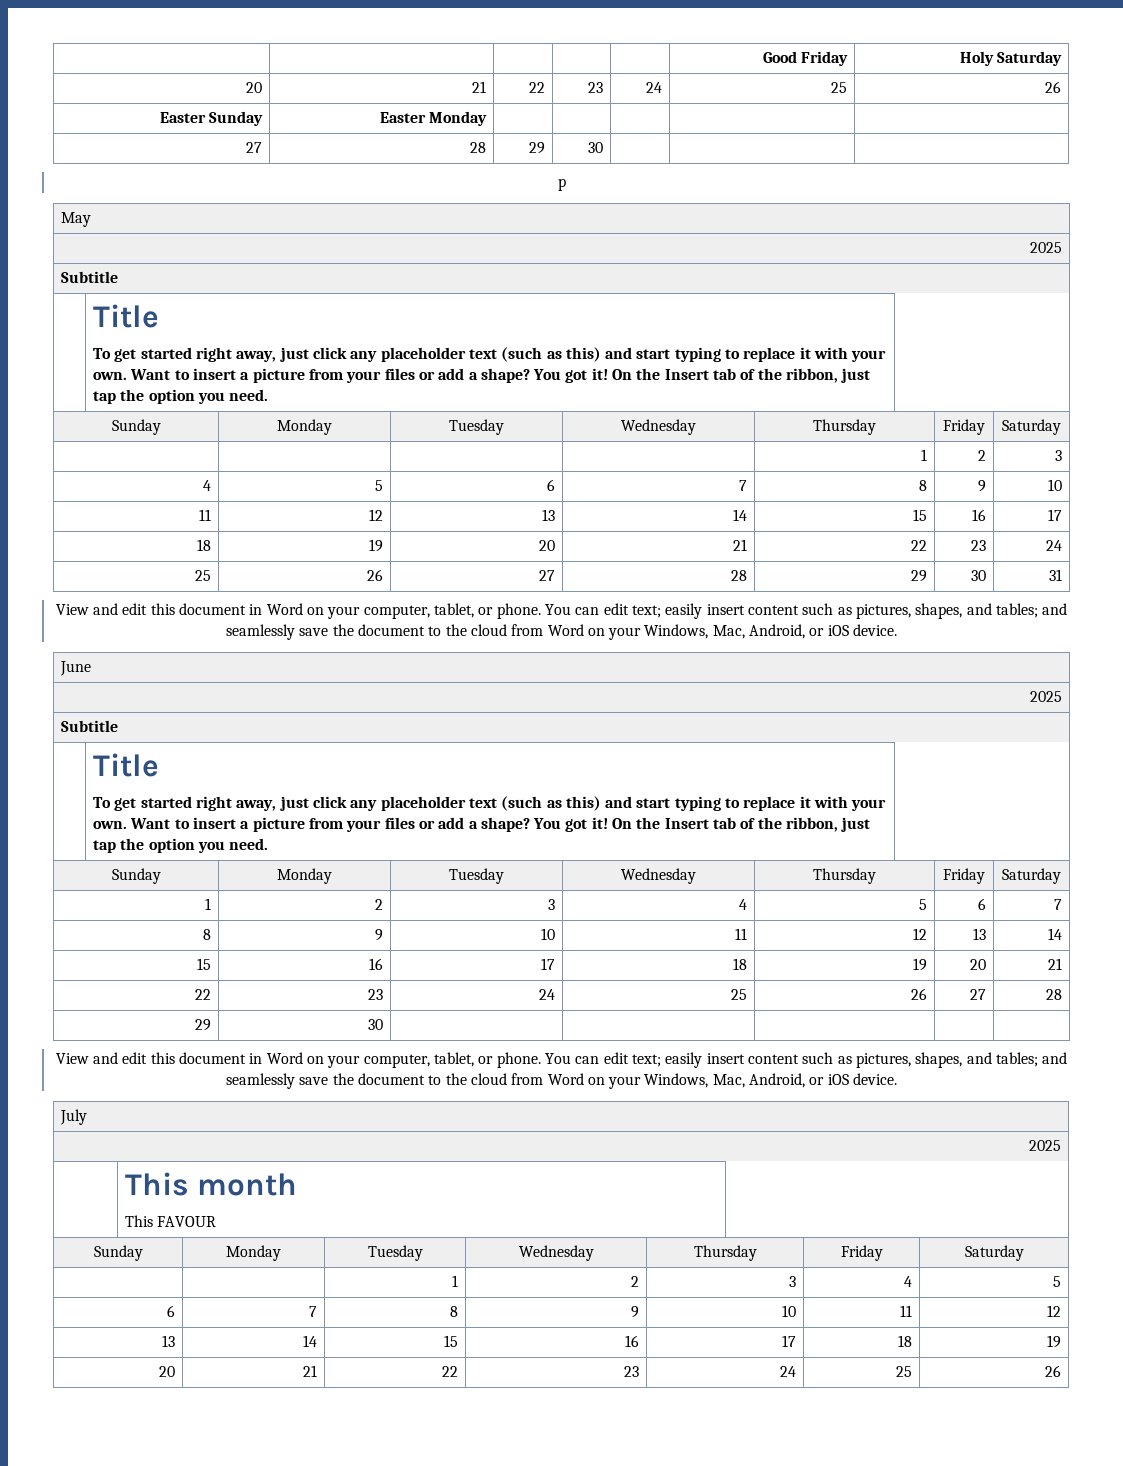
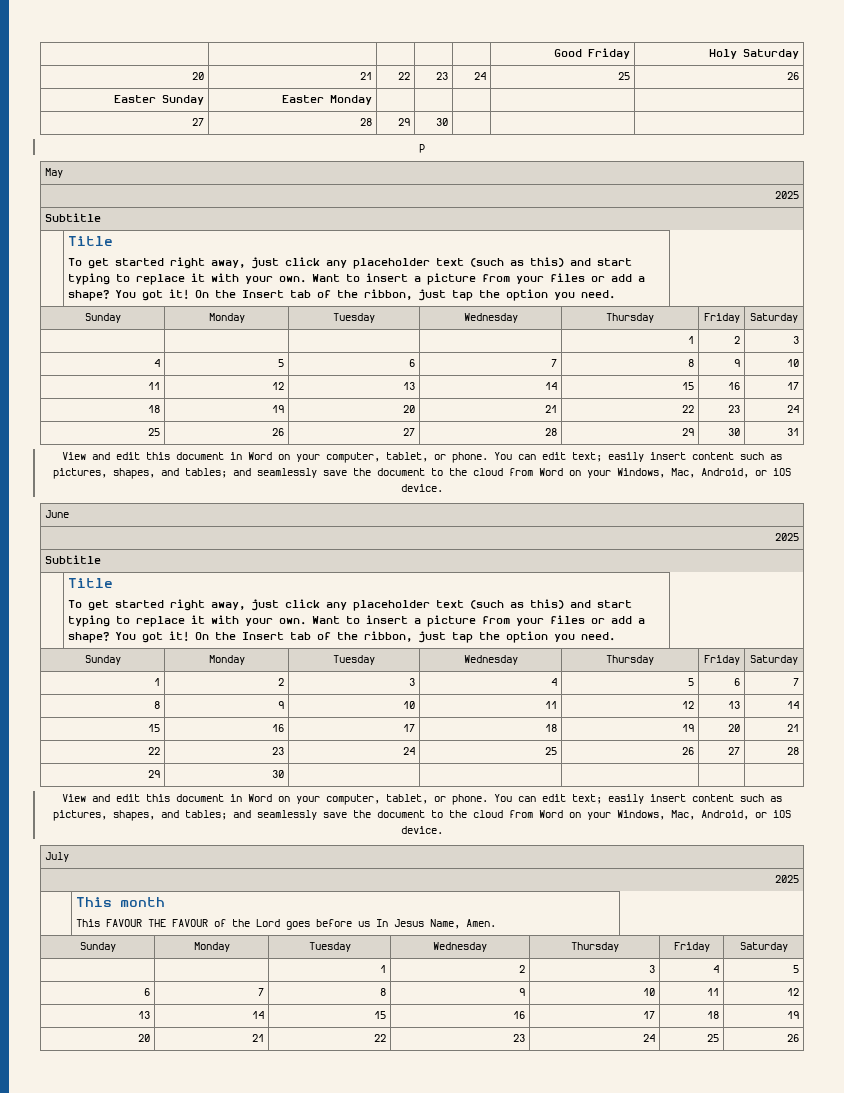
  | This month
- This FAVOUR |
+ This FAVOUR THE FAVOUR of the Lord goes before us In Jesus Name, Amen. |

